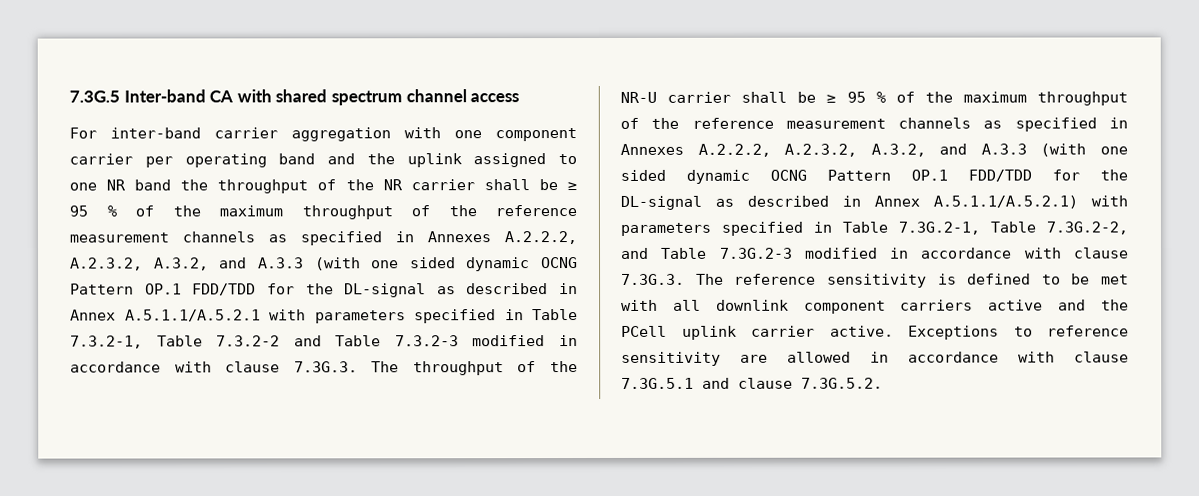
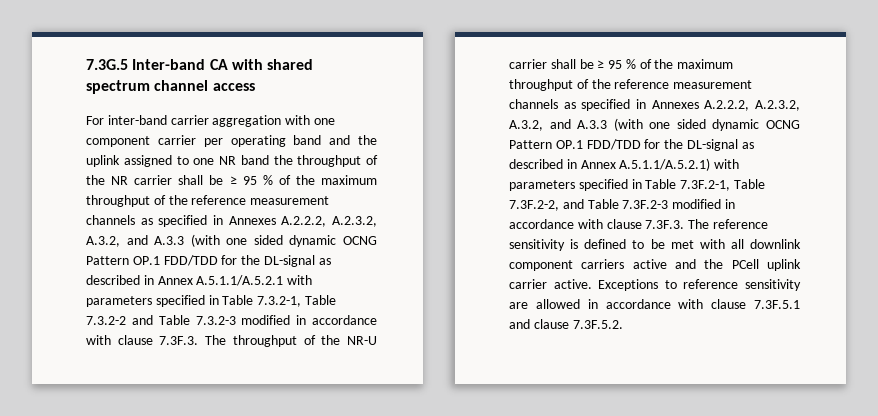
- For inter-band carrier aggregation with one component carrier per operating band and the uplink assigned to one NR band the throughput of the NR carrier shall be ≥ 95 % of the maximum throughput of the reference measurement channels as specified in Annexes A.2.2.2, A.2.3.2, A.3.2, and A.3.3 (with one sided dynamic OCNG Pattern OP.1 FDD/TDD for the DL-signal as described in Annex A.5.1.1/A.5.2.1 with parameters specified in Table 7.3.2-1, Table 7.3.2-2 and Table 7.3.2-3 modified in accordance with clause 7.3G.3. The throughput of the NR-U carrier shall be ≥ 95 % of the maximum throughput of the reference measurement channels as specified in Annexes A.2.2.2, A.2.3.2, A.3.2, and A.3.3 (with one sided dynamic OCNG Pattern OP.1 FDD/TDD for the DL-signal as described in Annex A.5.1.1/A.5.2.1) with parameters specified in Table 7.3G.2-1, Table 7.3G.2-2, and Table 7.3G.2-3 modified in accordance with clause 7.3G.3. The reference sensitivity is defined to be met with all downlink component carriers active and the PCell uplink carrier active.
+ For inter-band carrier aggregation with one component carrier per operating band and the uplink assigned to one NR band the throughput of the NR carrier shall be ≥ 95 % of the maximum throughput of the reference measurement channels as specified in Annexes A.2.2.2, A.2.3.2, A.3.2, and A.3.3 (with one sided dynamic OCNG Pattern OP.1 FDD/TDD for the DL-signal as described in Annex A.5.1.1/A.5.2.1 with parameters specified in Table 7.3.2-1, Table 7.3.2-2 and Table 7.3.2-3 modified in accordance with clause 7.3F.3. The throughput of the NR-U carrier shall be ≥ 95 % of the maximum throughput of the reference measurement channels as specified in Annexes A.2.2.2, A.2.3.2, A.3.2, and A.3.3 (with one sided dynamic OCNG Pattern OP.1 FDD/TDD for the DL-signal as described in Annex A.5.1.1/A.5.2.1) with parameters specified in Table 7.3F.2-1, Table 7.3F.2-2, and Table 7.3F.2-3 modified in accordance with clause 7.3F.3. The reference sensitivity is defined to be met with all downlink component carriers active and the PCell uplink carrier active.
- Exceptions to reference sensitivity are allowed in accordance with clause 7.3G.5.1 and clause 7.3G.5.2.
+ Exceptions to reference sensitivity are allowed in accordance with clause 7.3F.5.1 and clause 7.3F.5.2.

